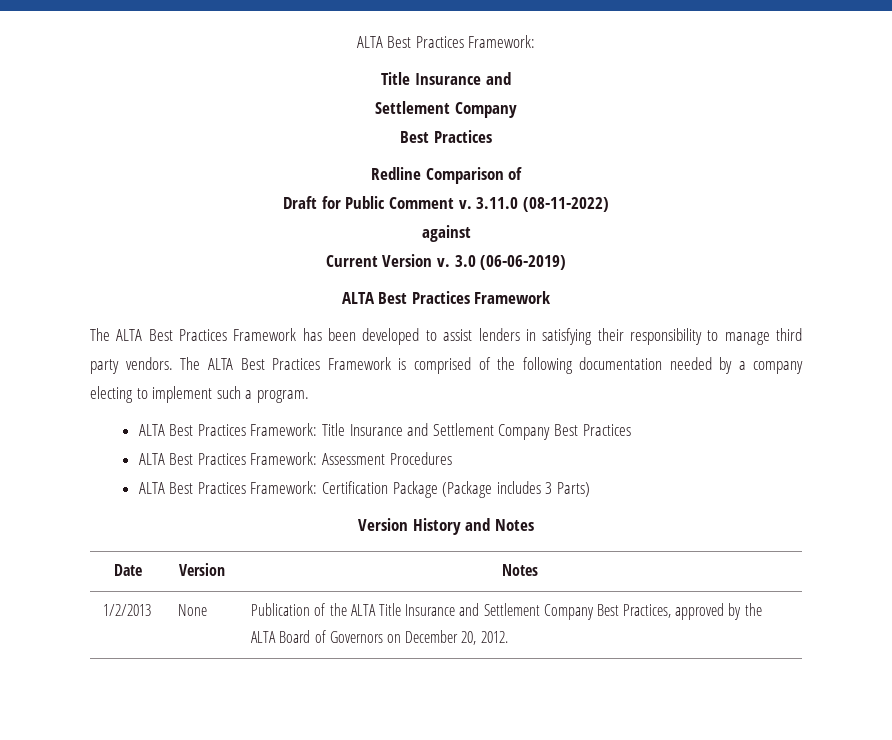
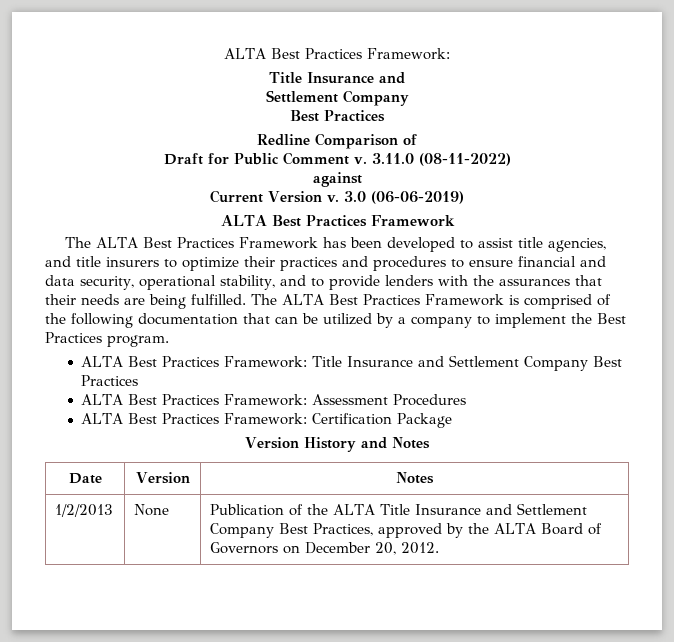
- The ALTA Best Practices Framework has been developed to assist lenders in satisfying their responsibility to manage third party vendors.
+ The ALTA Best Practices Framework has been developed to assist title agencies, and title insurers to optimize their practices and procedures to ensure financial and data security, operational stability, and to provide lenders with the assurances that their needs are being fulfilled.
- The ALTA Best Practices Framework is comprised of the following documentation needed by a company electing to implement such a program.
+ The ALTA Best Practices Framework is comprised of the following documentation that can be utilized by a company to implement the Best Practices program.
- ALTA Best Practices Framework: Certification Package (Package includes 3 Parts)
+ ALTA Best Practices Framework: Certification Package

